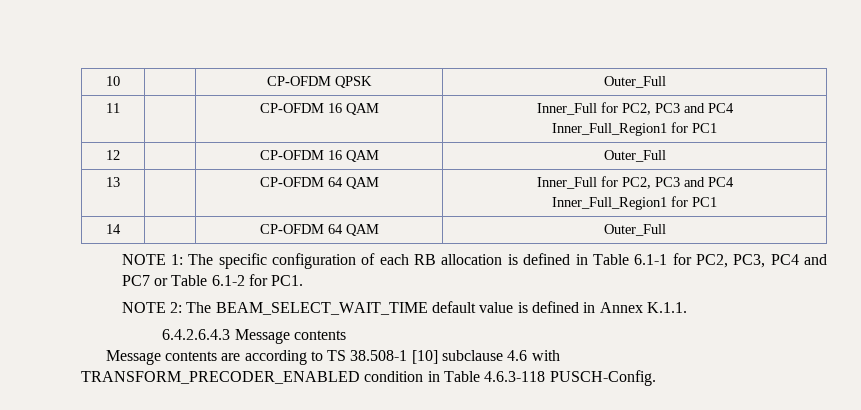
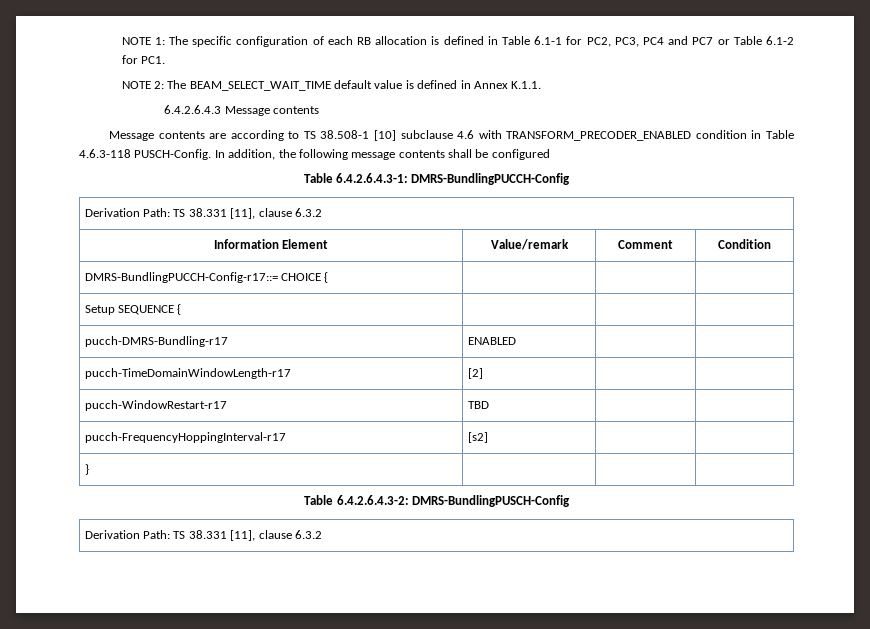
- 10 | | CP-OFDM QPSK | Outer_Full
- 11 | | CP-OFDM 16 QAM | Inner_Full for PC2, PC3 and PC4
- Inner_Full_Region1 for PC1
- 12 | | CP-OFDM 16 QAM | Outer_Full
- 13 | | CP-OFDM 64 QAM | Inner_Full for PC2, PC3 and PC4
- Inner_Full_Region1 for PC1
- 14 | | CP-OFDM 64 QAM | Outer_Full
+ In addition, the following message contents shall be configured
+ Table 6.4.2.6.4.3-1: DMRS-BundlingPUCCH-Config
+ Derivation Path: TS 38.331 [11], clause 6.3.2
+ Information Element | Value/remark | Comment | Condition
+ DMRS-BundlingPUCCH-Config-r17::= CHOICE { | | |
+ Setup SEQUENCE { | | |
+ pucch-DMRS-Bundling-r17 | ENABLED | |
+ pucch-TimeDomainWindowLength-r17 | [2] | |
+ pucch-WindowRestart-r17 | TBD | |
+ pucch-FrequencyHoppingInterval-r17 | [s2] | |
+ } | | |
+ Table 6.4.2.6.4.3-2: DMRS-BundlingPUSCH-Config
+ Derivation Path: TS 38.331 [11], clause 6.3.2

